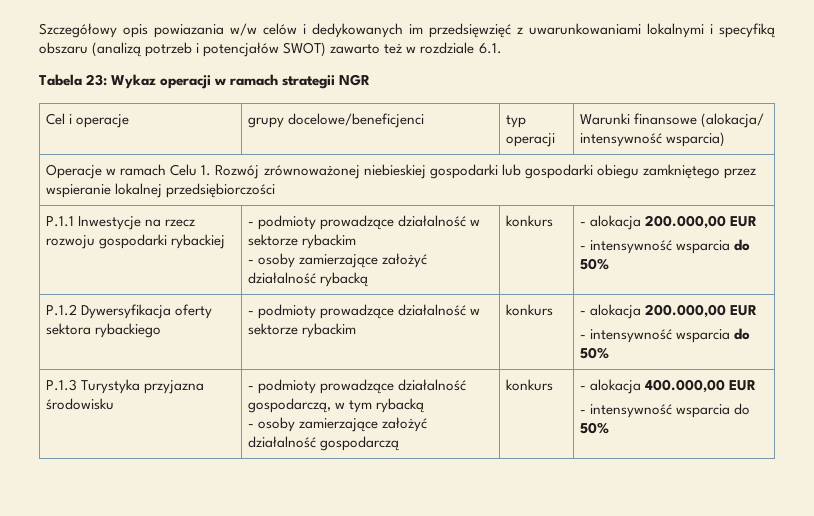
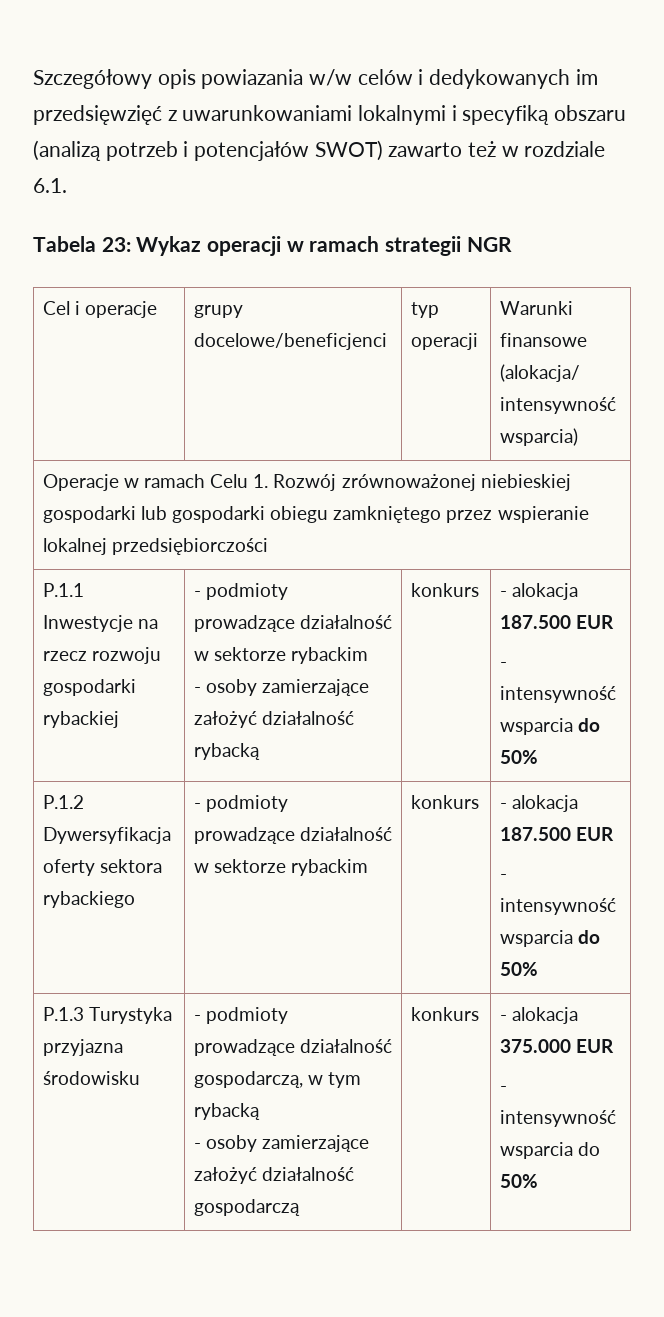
  P.1.1 Inwestycje na rzecz rozwoju gospodarki rybackiej | - podmioty prowadzące działalność w sektorze rybackim
- - osoby zamierzające założyć działalność rybacką | konkurs | - alokacja 200.000,00 EUR
+ - osoby zamierzające założyć działalność rybacką | konkurs | - alokacja 187.500 EUR
- P.1.2 Dywersyfikacja oferty sektora rybackiego | - podmioty prowadzące działalność w sektorze rybackim | konkurs | - alokacja 200.000,00 EUR
+ P.1.2 Dywersyfikacja oferty sektora rybackiego | - podmioty prowadzące działalność w sektorze rybackim | konkurs | - alokacja 187.500 EUR
  P.1.3 Turystyka przyjazna środowisku | - podmioty prowadzące działalność gospodarczą, w tym rybacką
- - osoby zamierzające założyć działalność gospodarczą | konkurs | - alokacja 400.000,00 EUR
+ - osoby zamierzające założyć działalność gospodarczą | konkurs | - alokacja 375.000 EUR

